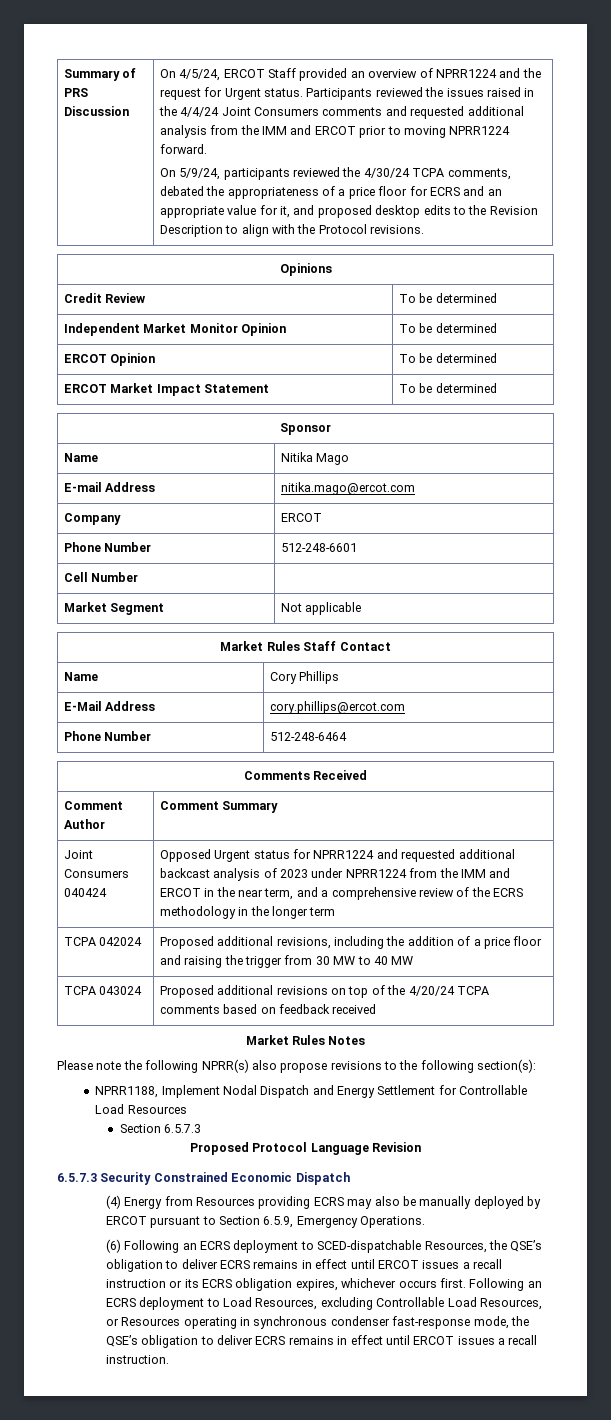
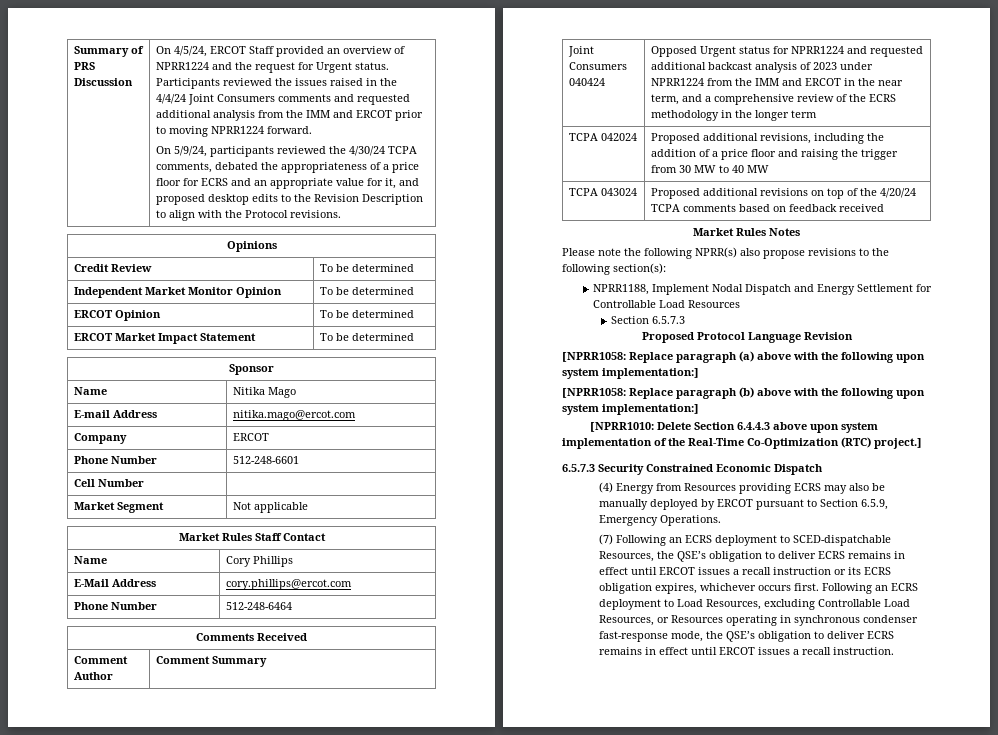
+ [NPRR1058: Replace paragraph (a) above with the following upon system implementation:]
+ [NPRR1058: Replace paragraph (b) above with the following upon system implementation:]
+ [NPRR1010: Delete Section 6.4.4.3 above upon system implementation of the Real-Time Co-Optimization (RTC) project.]
- (6) Following an ECRS deployment to SCED-dispatchable Resources, the QSE’s obligation to deliver ECRS remains in effect until ERCOT issues a recall instruction or its ECRS obligation expires, whichever occurs first.
+ (7) Following an ECRS deployment to SCED-dispatchable Resources, the QSE’s obligation to deliver ECRS remains in effect until ERCOT issues a recall instruction or its ECRS obligation expires, whichever occurs first.

